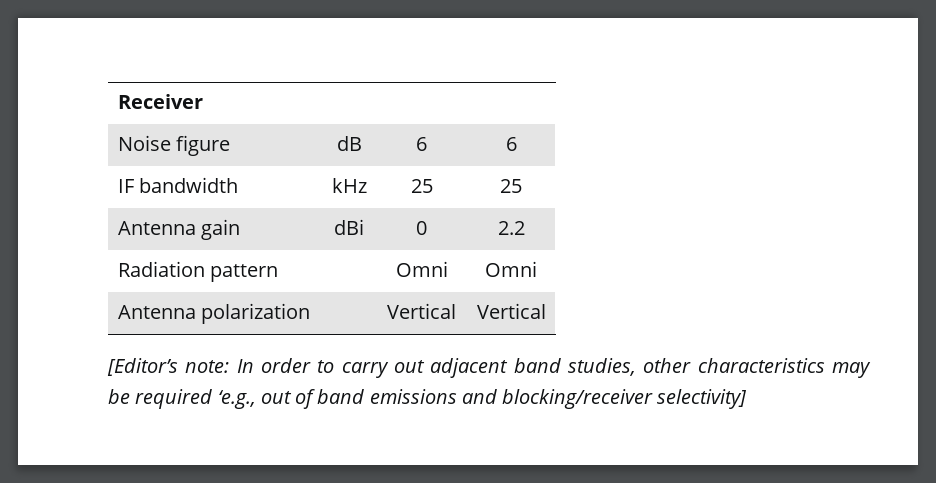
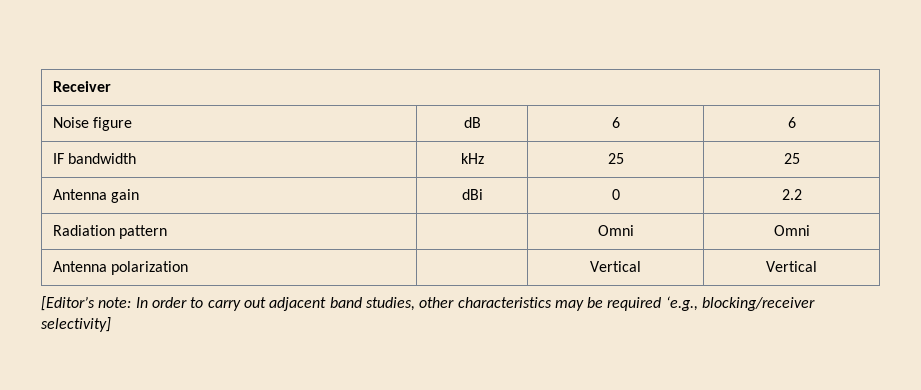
- [Editor’s note: In order to carry out adjacent band studies, other characteristics may be required ‘e.g., out of band emissions and blocking/receiver selectivity]
+ [Editor’s note: In order to carry out adjacent band studies, other characteristics may be required ‘e.g., blocking/receiver selectivity]

